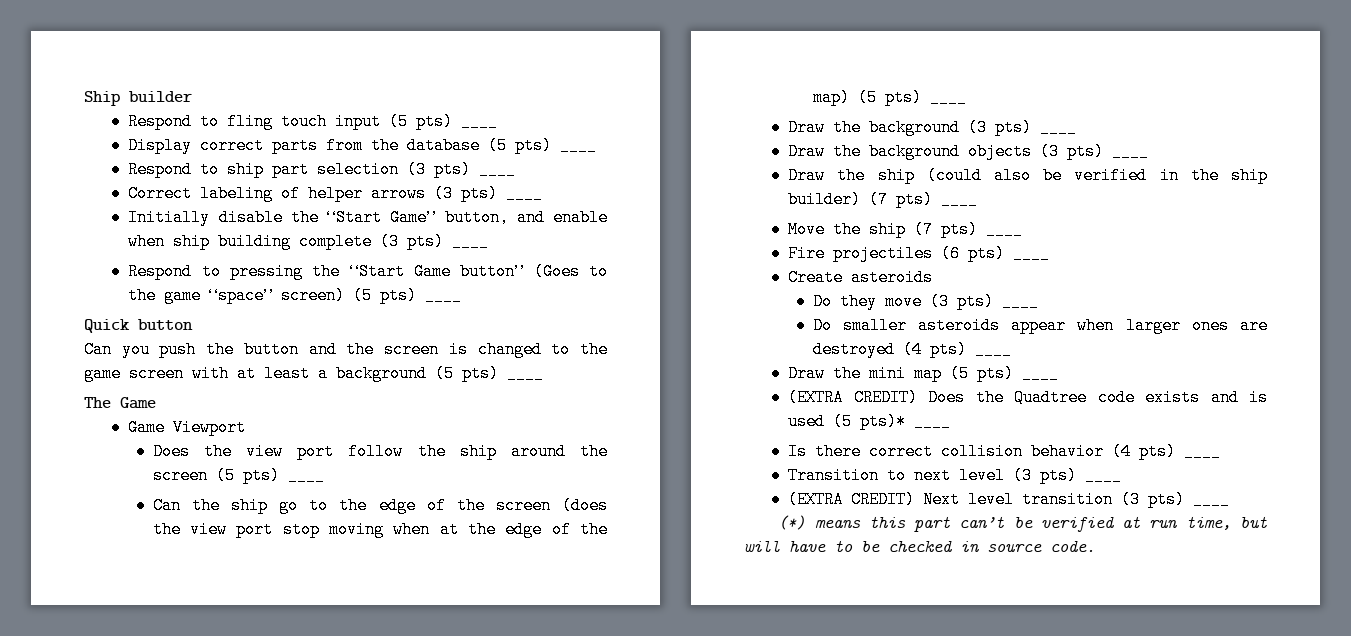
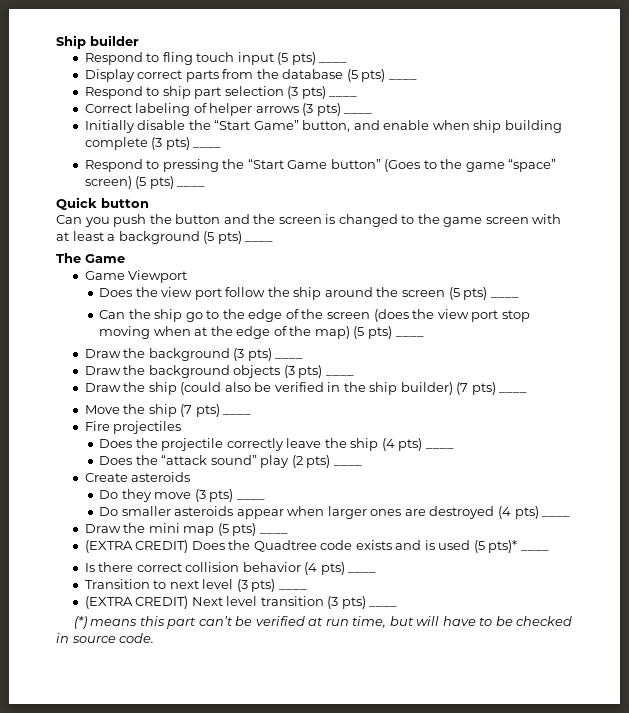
- Fire projectiles (6 pts) ____
+ Fire projectiles
+ Does the projectile correctly leave the ship (4 pts) ____
+ Does the “attack sound” play (2 pts) ____

